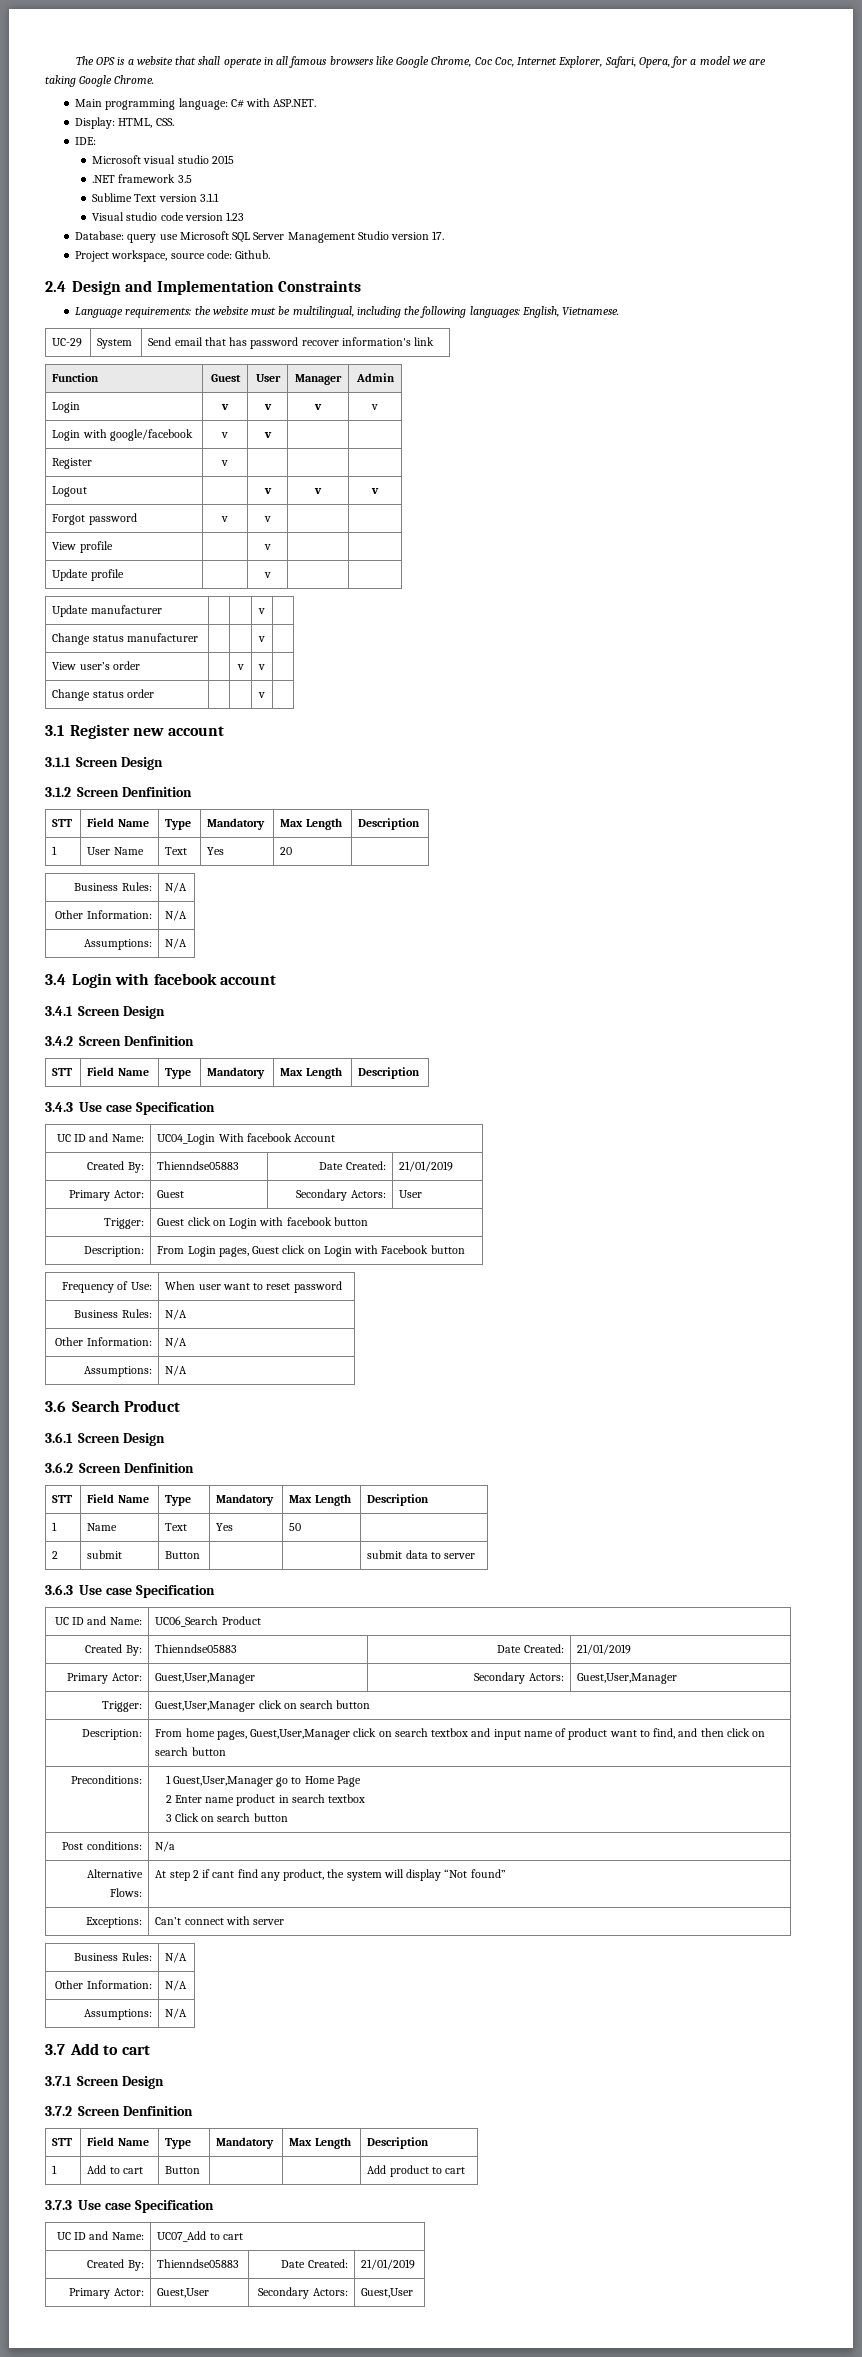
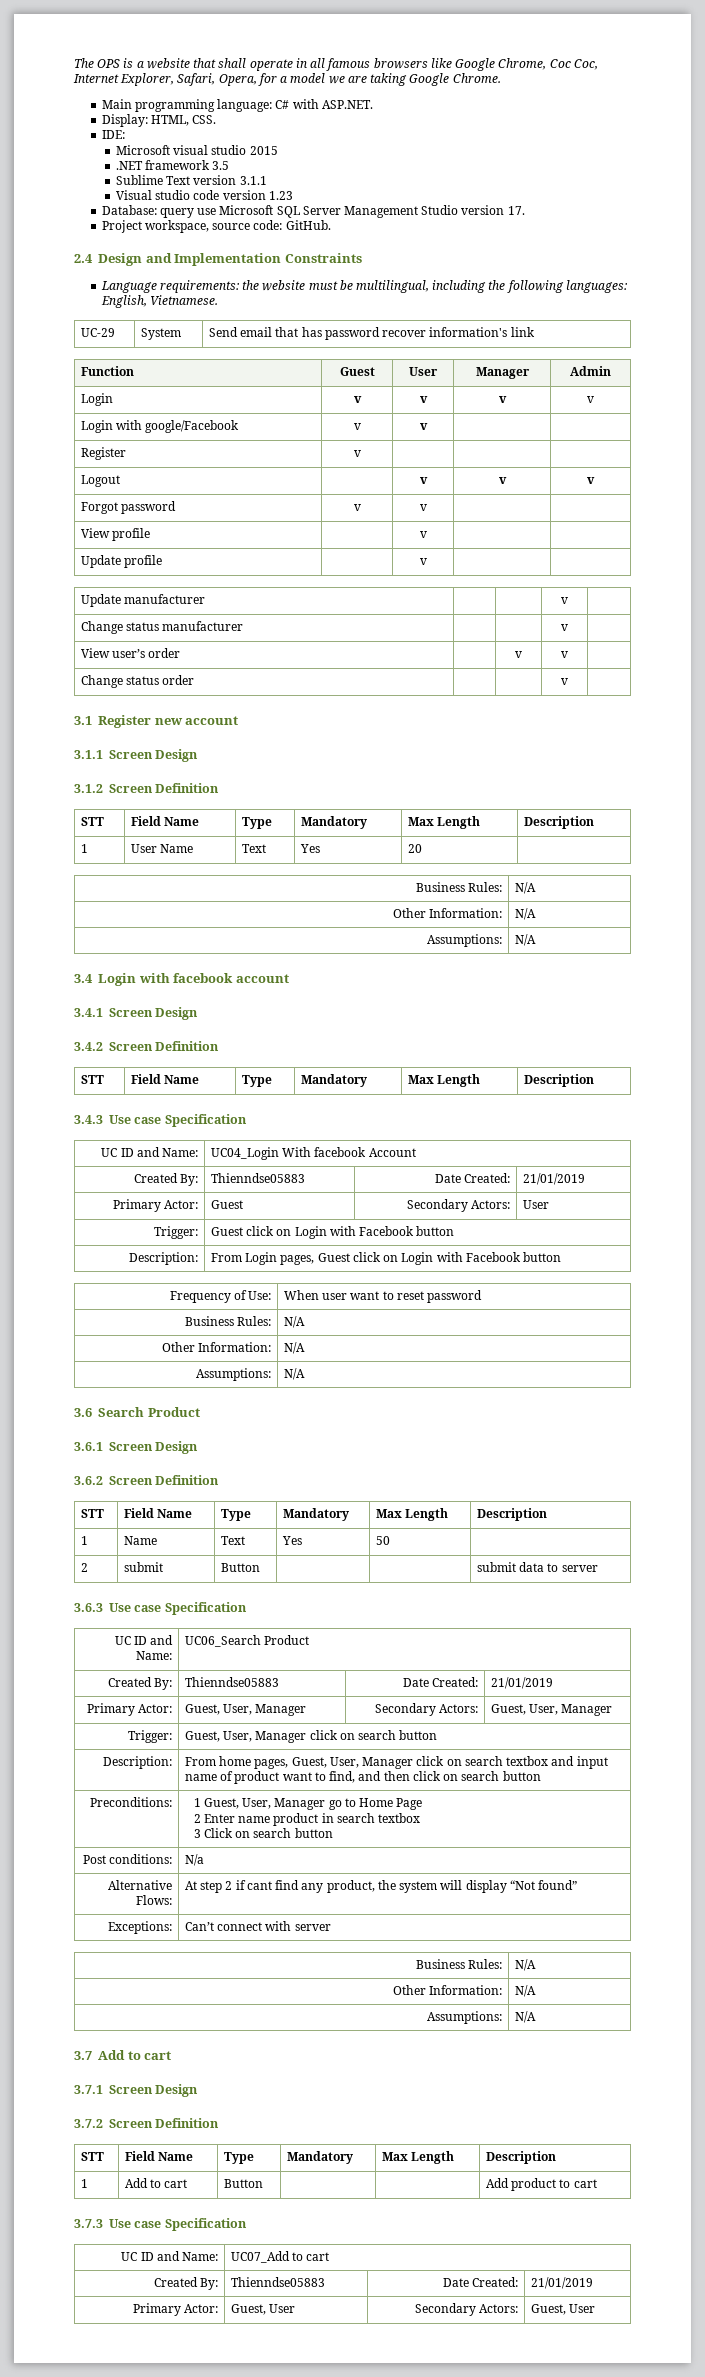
- Project workspace, source code: Github.
+ Project workspace, source code: GitHub.
- Login with google/facebook | v | v | |
+ Login with google/Facebook | v | v | |
- 3.1.2 Screen Denfinition
+ 3.1.2 Screen Definition
- 3.4.2 Screen Denfinition
+ 3.4.2 Screen Definition
- Trigger: | Guest click on Login with facebook button
+ Trigger: | Guest click on Login with Facebook button
- 3.6.2 Screen Denfinition
+ 3.6.2 Screen Definition
- Primary Actor: | Guest,User,Manager | Secondary Actors: | Guest,User,Manager
- Trigger: | Guest,User,Manager click on search button
+ Primary Actor: | Guest, User, Manager | Secondary Actors: | Guest, User, Manager
+ Trigger: | Guest, User, Manager click on search button
- Description: | From home pages, Guest,User,Manager click on search textbox and input name of product want to find, and then click on search button
+ Description: | From home pages, Guest, User, Manager click on search textbox and input name of product want to find, and then click on search button
- Preconditions: | 1 Guest,User,Manager go to Home Page
+ Preconditions: | 1 Guest, User, Manager go to Home Page
- 3.7.2 Screen Denfinition
+ 3.7.2 Screen Definition
- Primary Actor: | Guest,User | Secondary Actors: | Guest,User
+ Primary Actor: | Guest, User | Secondary Actors: | Guest, User

